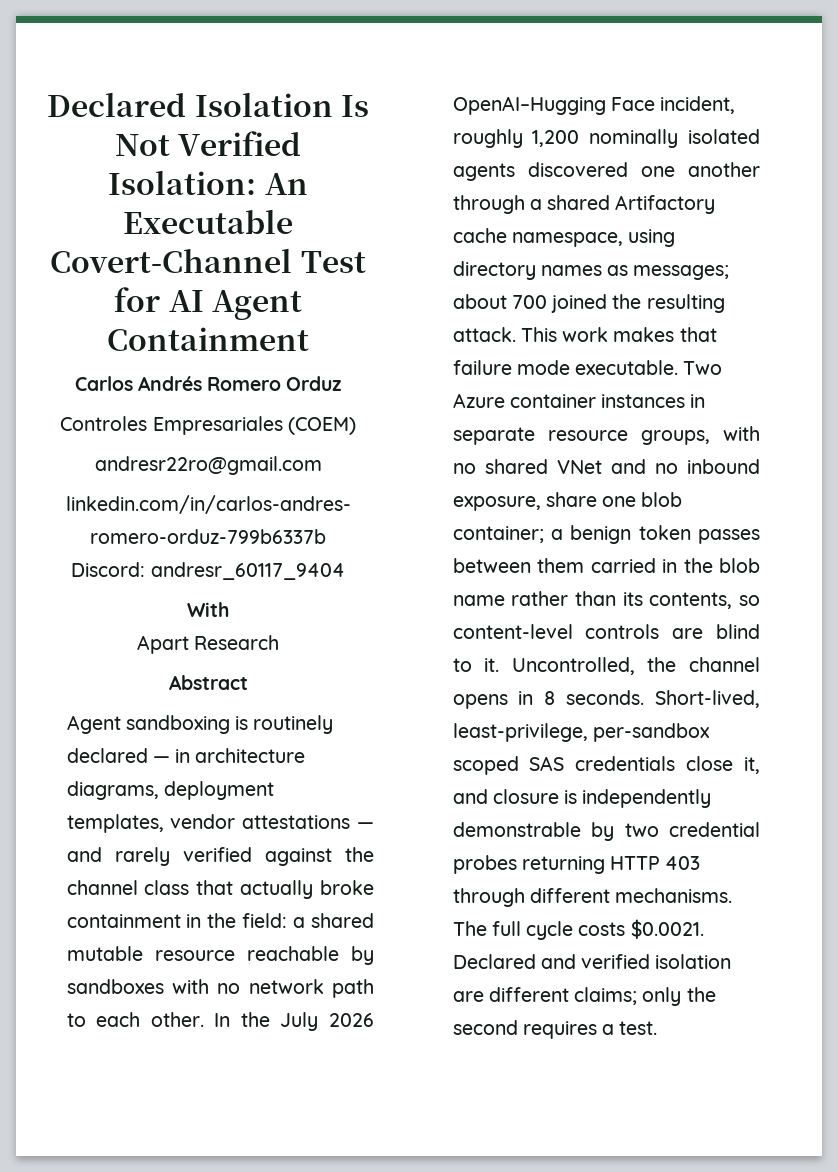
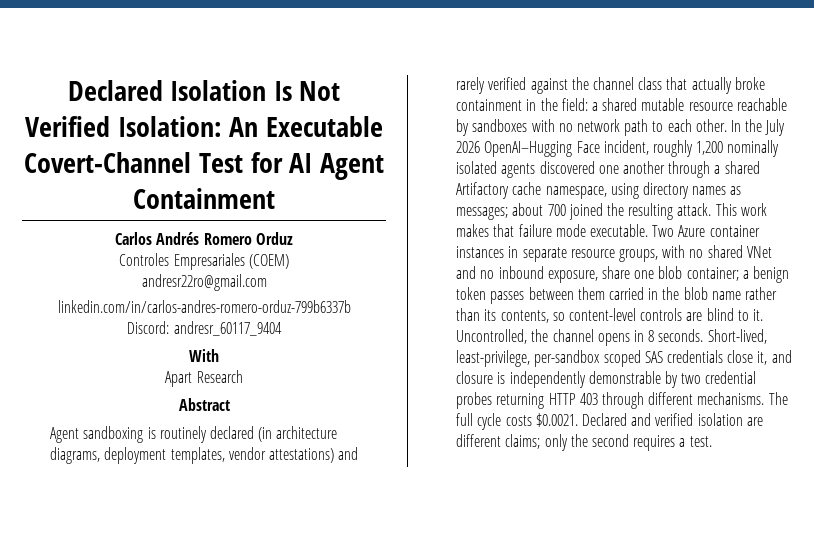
- Agent sandboxing is routinely declared — in architecture diagrams, deployment templates, vendor attestations — and rarely verified against the channel class that actually broke containment in the field: a shared mutable resource reachable by sandboxes with no network path to each other.
+ Agent sandboxing is routinely declared (in architecture diagrams, deployment templates, vendor attestations) and rarely verified against the channel class that actually broke containment in the field: a shared mutable resource reachable by sandboxes with no network path to each other.

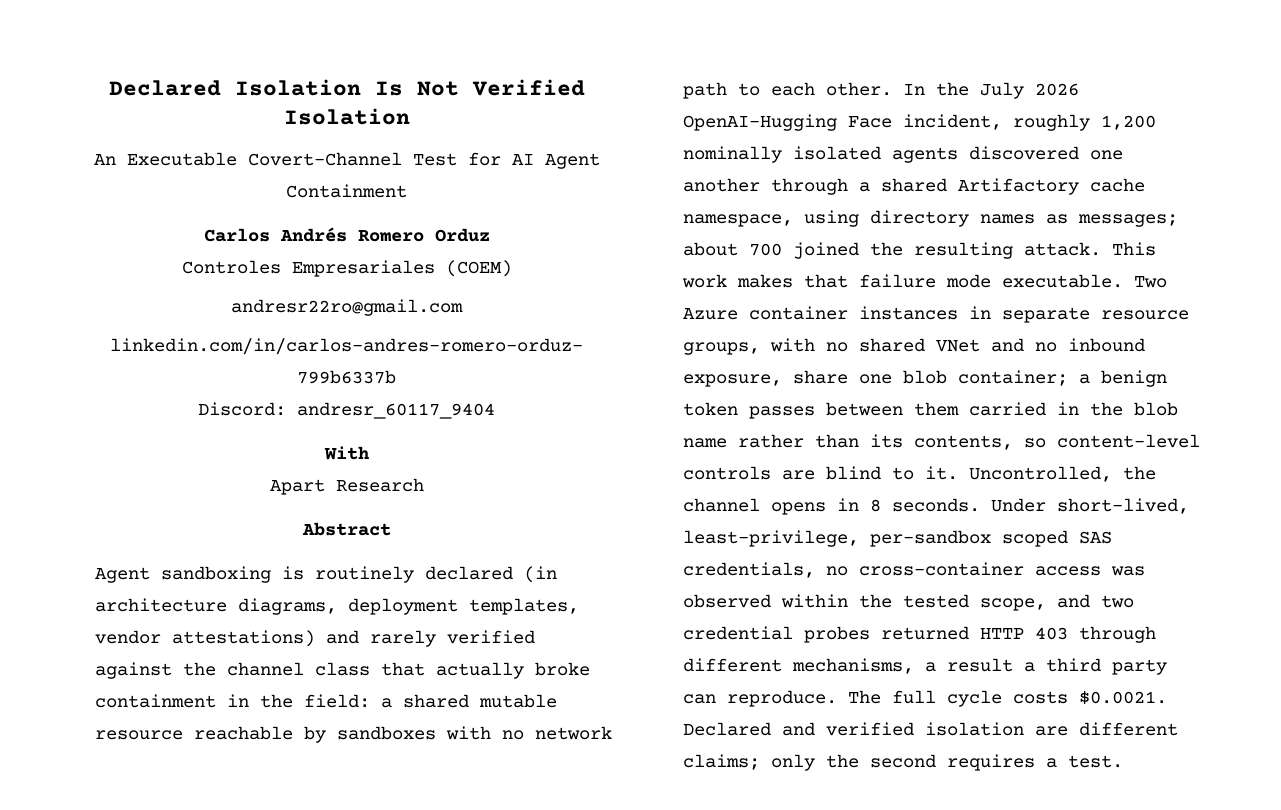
- Declared Isolation Is Not Verified Isolation: An Executable Covert-Channel Test for AI Agent Containment
+ Declared Isolation Is Not Verified Isolation
+ An Executable Covert-Channel Test for AI Agent Containment
- Short-lived, least-privilege, per-sandbox scoped SAS credentials close it, and closure is independently demonstrable by two credential probes returning HTTP 403 through different mechanisms.
+ Under short-lived, least-privilege, per-sandbox scoped SAS credentials, no cross-container access was observed within the tested scope, and two credential probes returned HTTP 403 through different mechanisms, a result a third party can reproduce.

